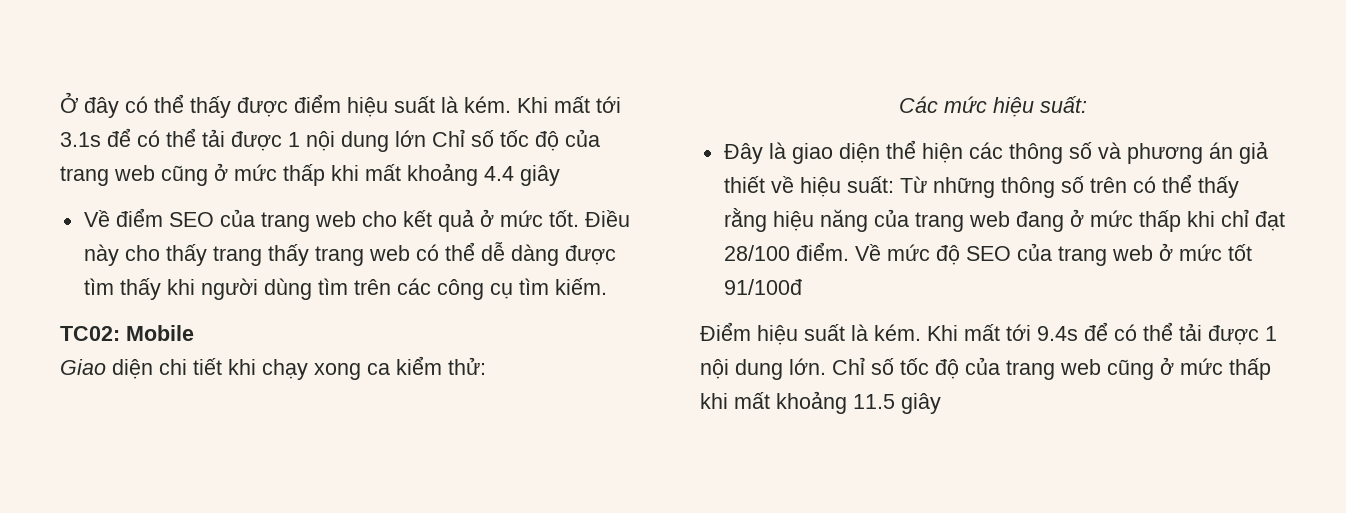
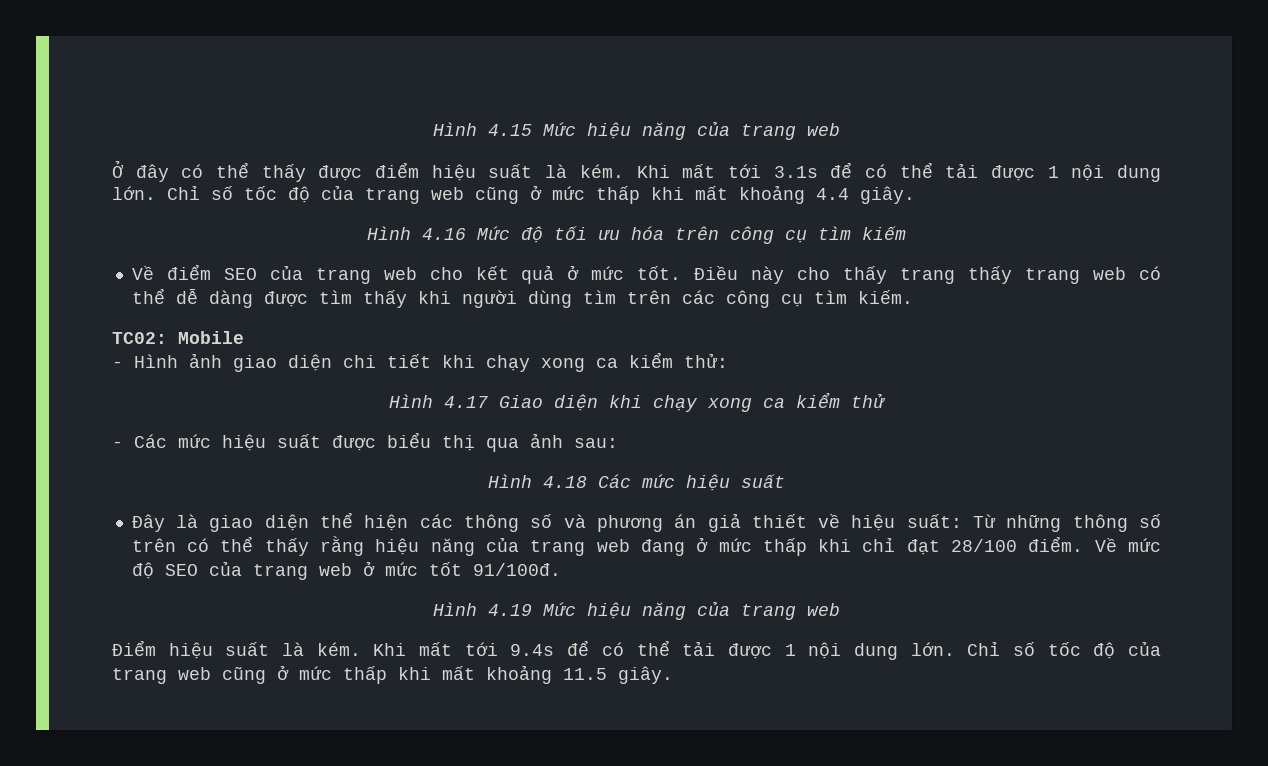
+ Hình 4.15 Mức hiệu năng của trang web
- Khi mất tới 3.1s để có thể tải được 1 nội dung lớn Chỉ số tốc độ của trang web cũng ở mức thấp khi mất khoảng 4.4 giây
+ Khi mất tới 3.1s để có thể tải được 1 nội dung lớn. Chỉ số tốc độ của trang web cũng ở mức thấp khi mất khoảng 4.4 giây.
+ Hình 4.16 Mức độ tối ưu hóa trên công cụ tìm kiếm
- Giao diện chi tiết khi chạy xong ca kiểm thử:
+ - Hình ảnh giao diện chi tiết khi chạy xong ca kiểm thử:
- Các mức hiệu suất:
+ Hình 4.17 Giao diện khi chạy xong ca kiểm thử
+ - Các mức hiệu suất được biểu thị qua ảnh sau:
+ Hình 4.18 Các mức hiệu suất
- Về mức độ SEO của trang web ở mức tốt 91/100đ
+ Về mức độ SEO của trang web ở mức tốt 91/100đ.
+ Hình 4.19 Mức hiệu năng của trang web
- Chỉ số tốc độ của trang web cũng ở mức thấp khi mất khoảng 11.5 giây
+ Chỉ số tốc độ của trang web cũng ở mức thấp khi mất khoảng 11.5 giây.

